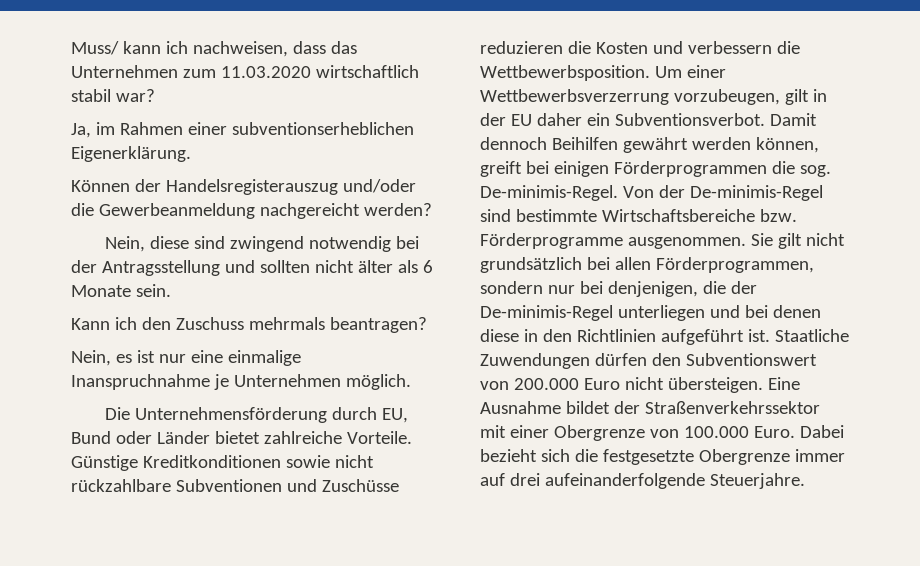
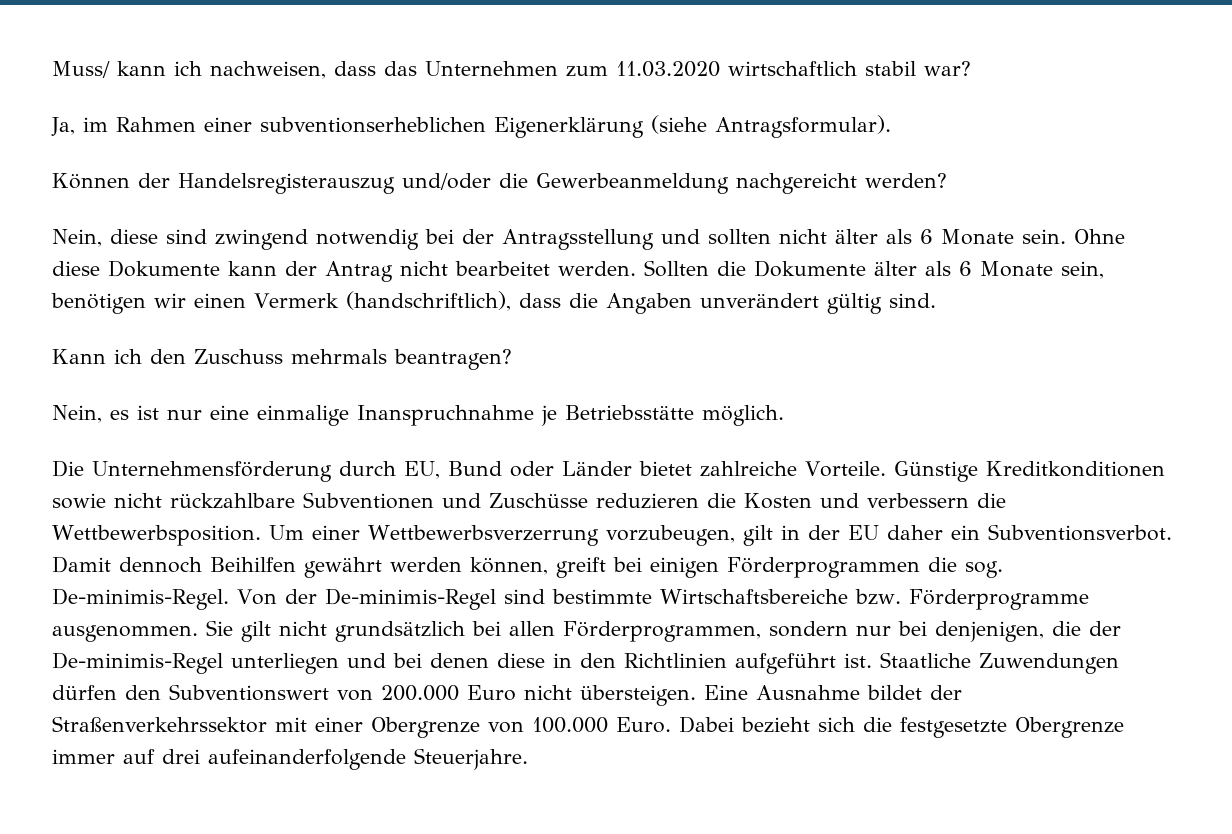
- Ja, im Rahmen einer subventionserheblichen Eigenerklärung.
+ Ja, im Rahmen einer subventionserheblichen Eigenerklärung (siehe Antragsformular).
+ Ohne diese Dokumente kann der Antrag nicht bearbeitet werden. Sollten die Dokumente älter als 6 Monate sein, benötigen wir einen Vermerk (handschriftlich), dass die Angaben unverändert gültig sind.
- Nein, es ist nur eine einmalige Inanspruchnahme je Unternehmen möglich.
+ Nein, es ist nur eine einmalige Inanspruchnahme je Betriebsstätte möglich.

